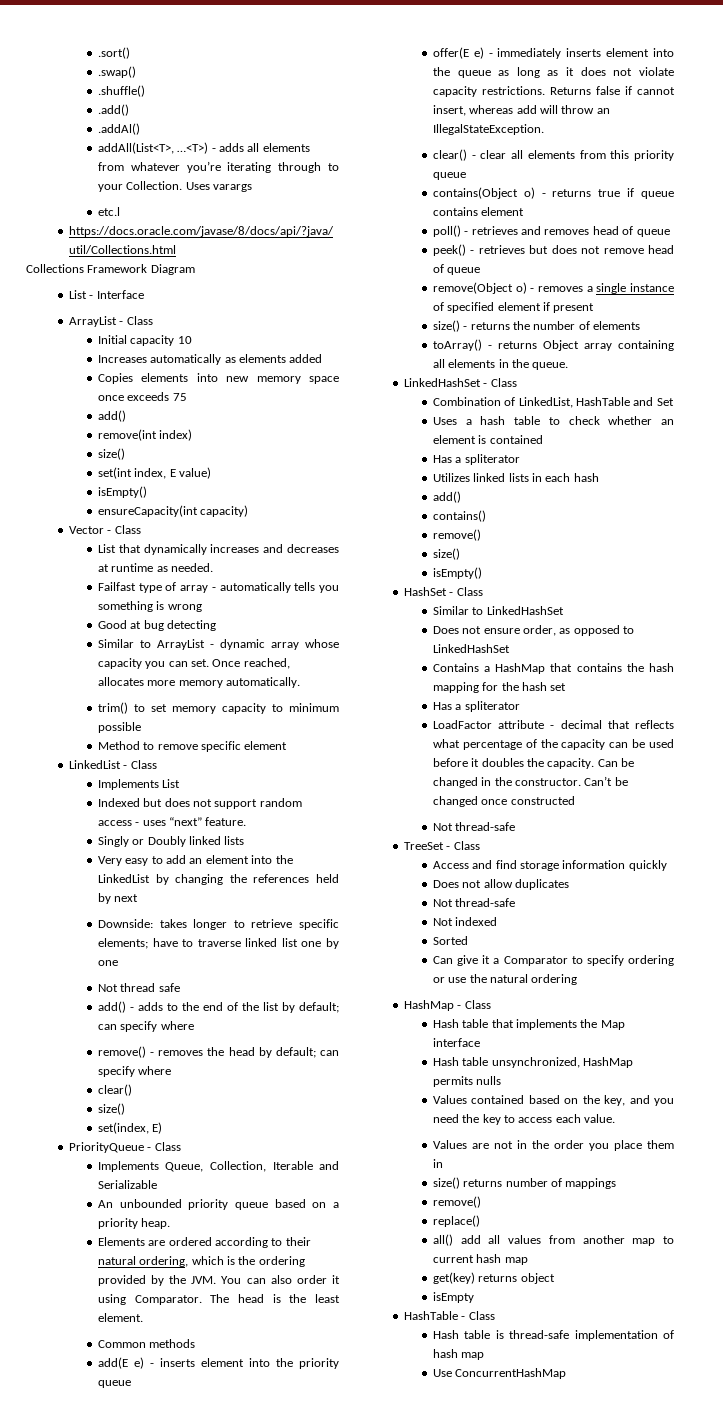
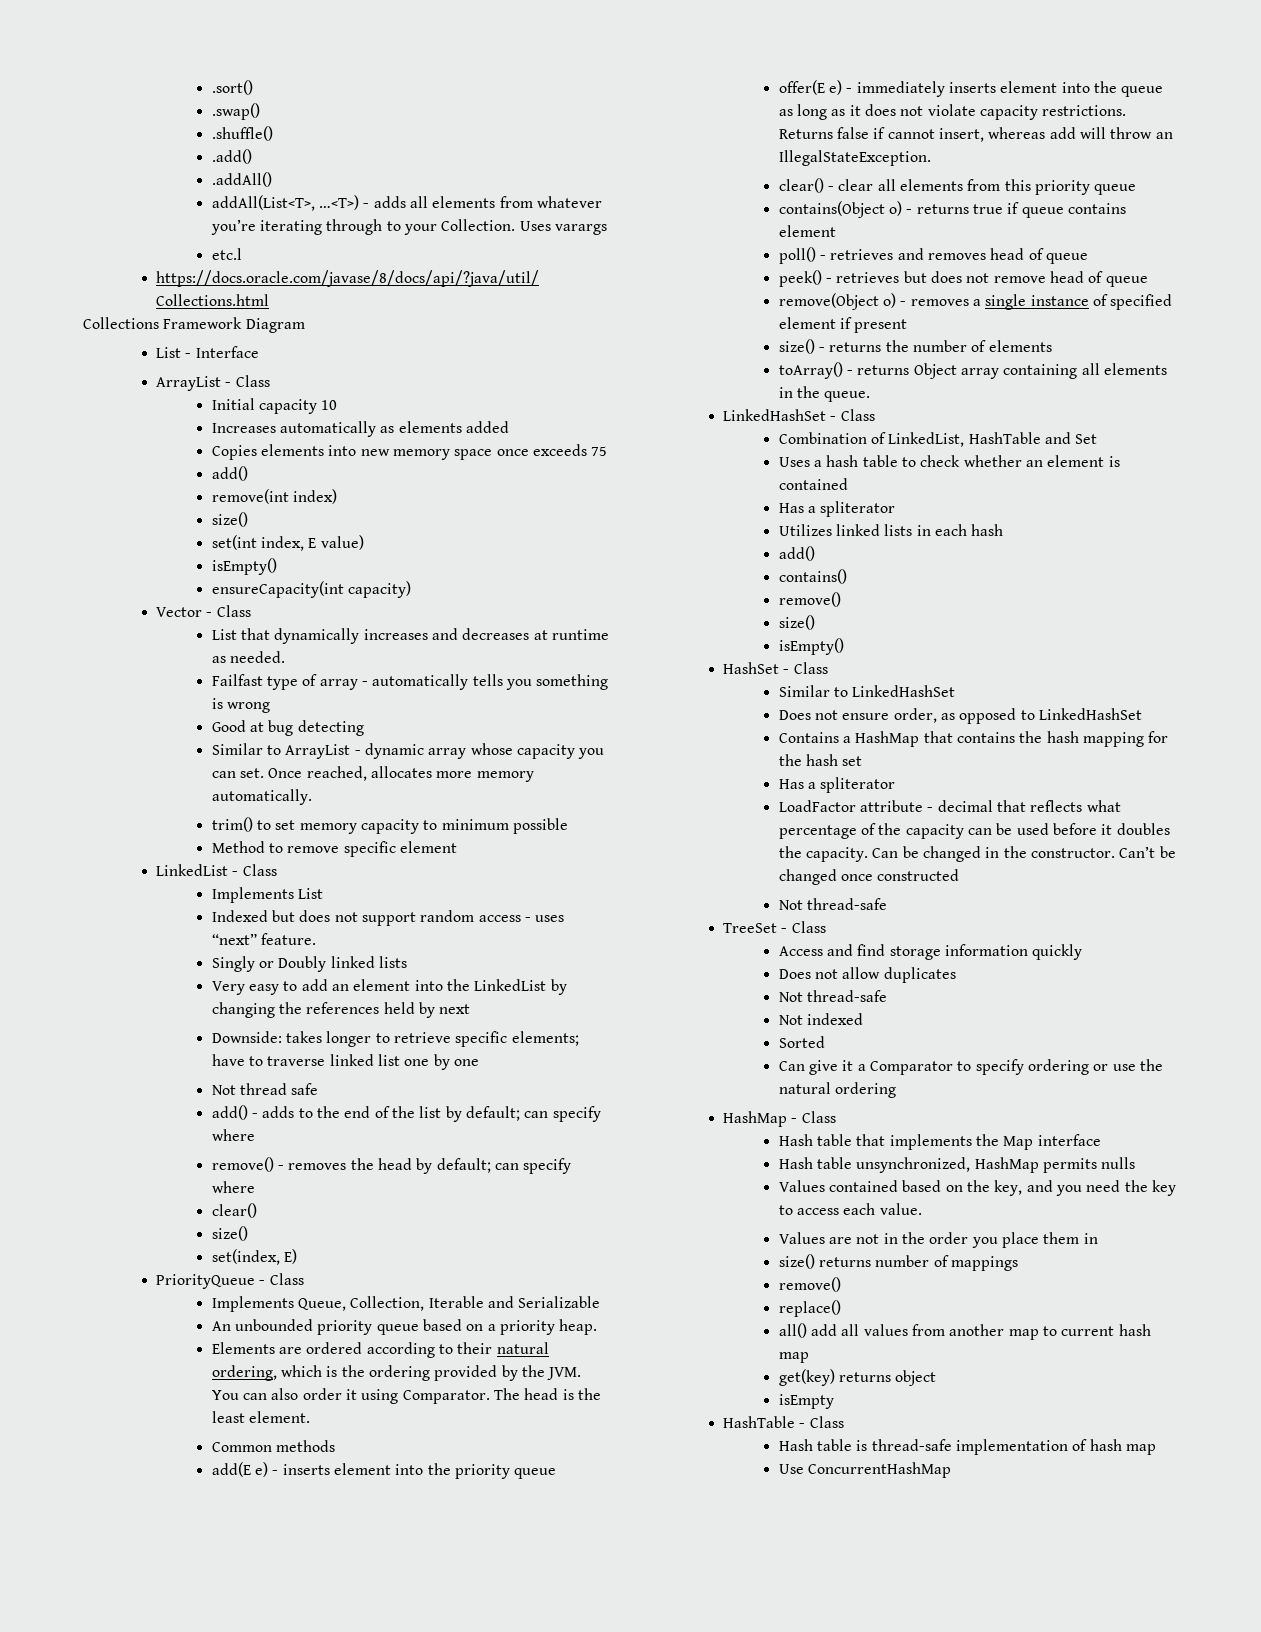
- .addAl()
+ .addAll()

